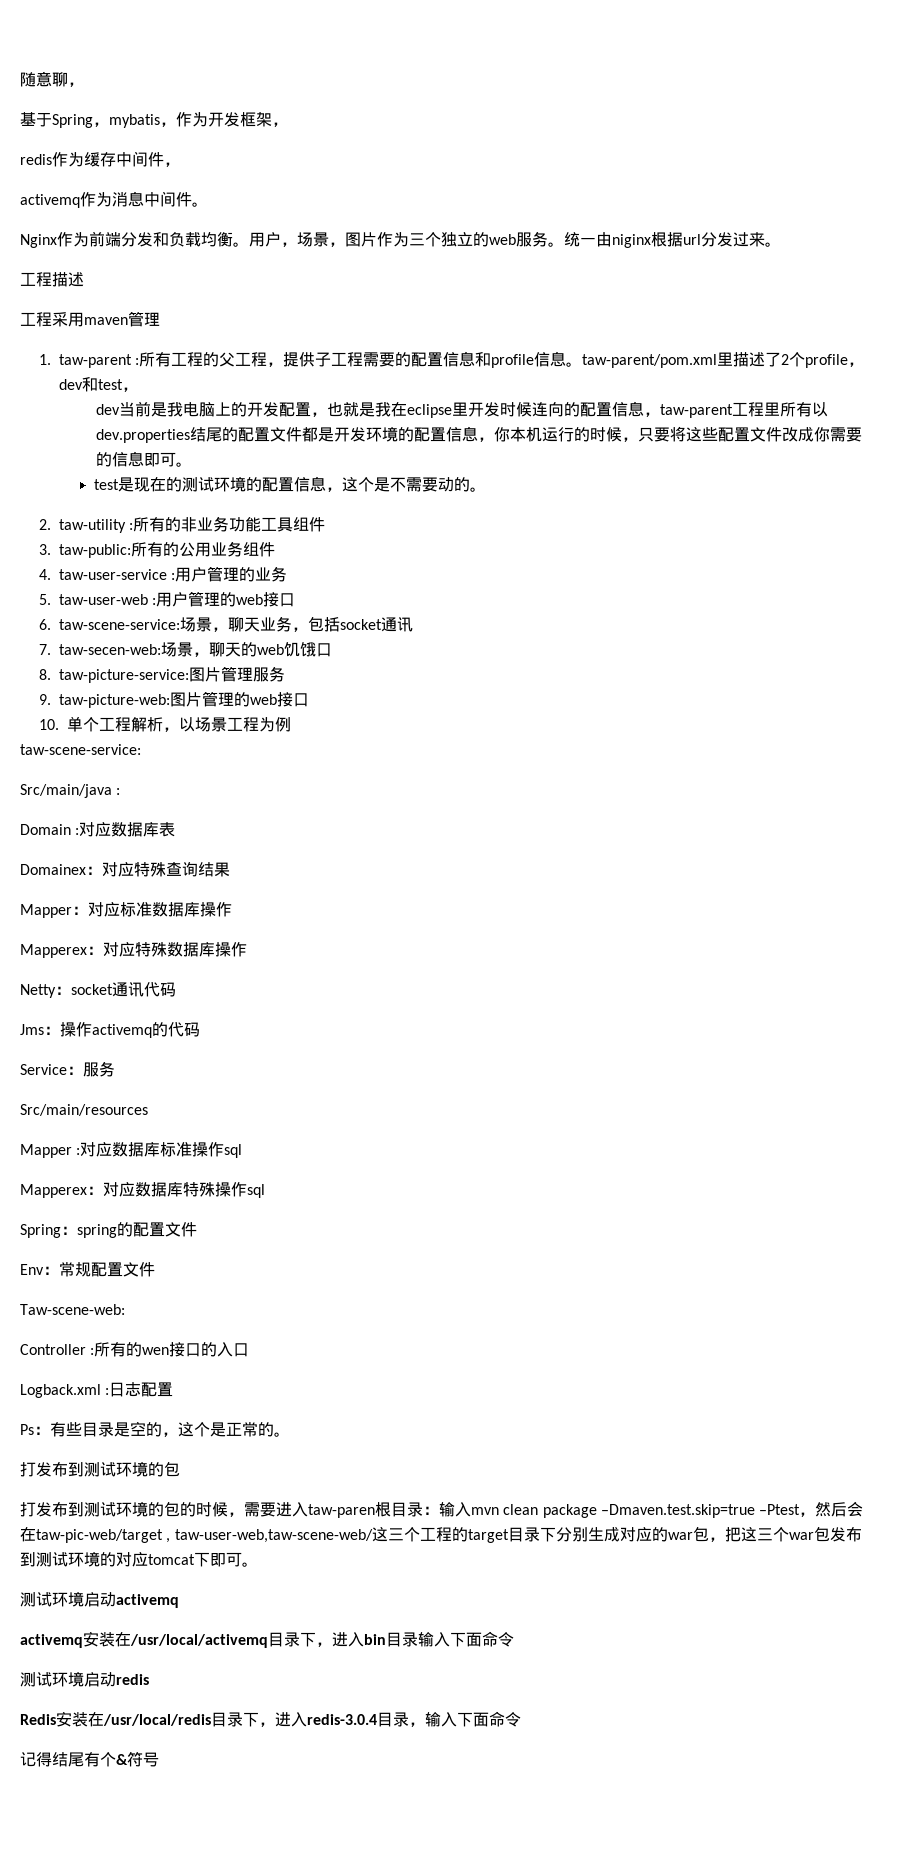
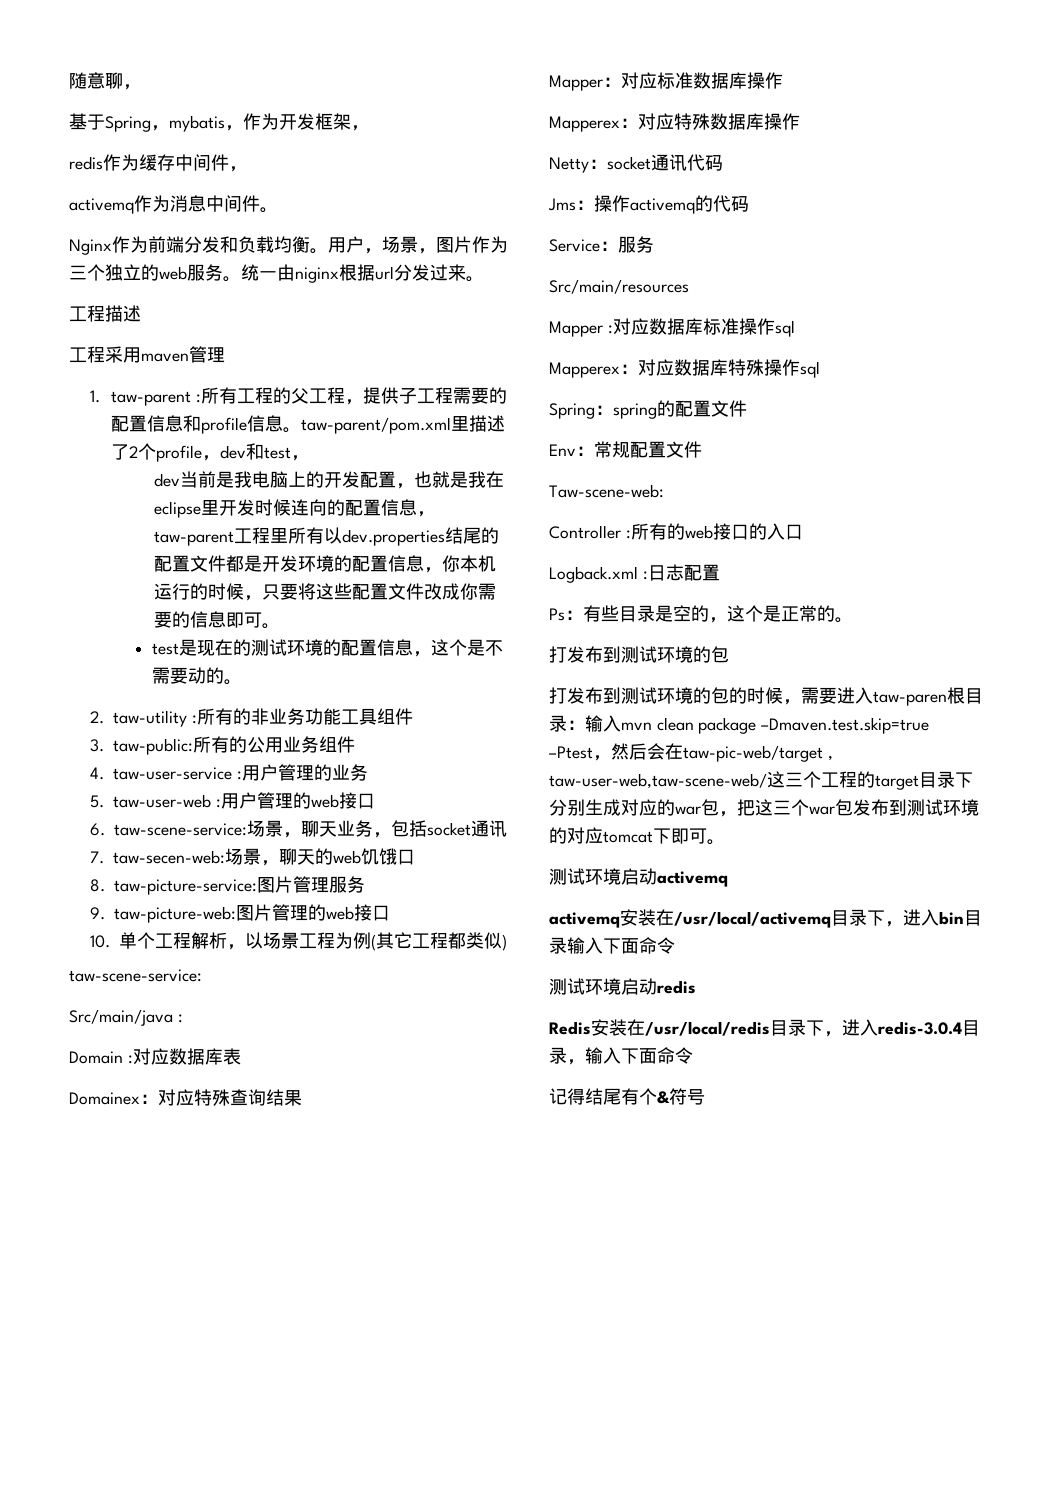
- 10.单个工程解析，以场景工程为例
+ 10.单个工程解析，以场景工程为例(其它工程都类似)
- Controller :所有的wen接口的入口
+ Controller :所有的web接口的入口

